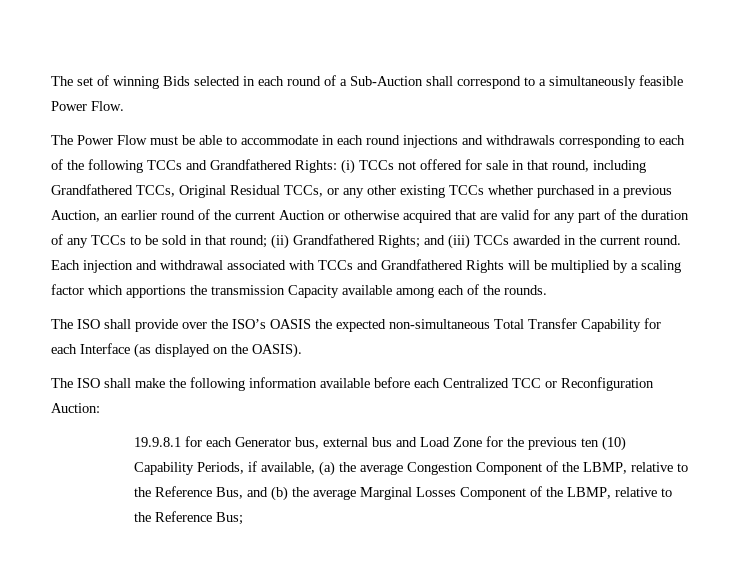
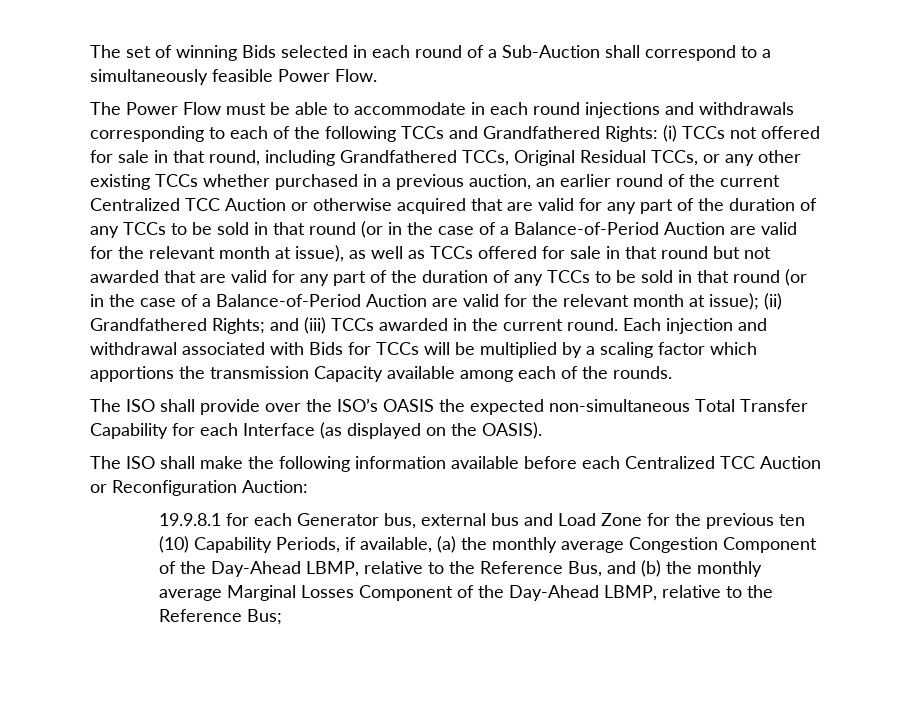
- (i) TCCs not offered for sale in that round, including Grandfathered TCCs, Original Residual TCCs, or any other existing TCCs whether purchased in a previous Auction, an earlier round of the current Auction or otherwise acquired that are valid for any part of the duration of any TCCs to be sold in that round;
+ (i) TCCs not offered for sale in that round, including Grandfathered TCCs, Original Residual TCCs, or any other existing TCCs whether purchased in a previous auction, an earlier round of the current Centralized TCC Auction or otherwise acquired that are valid for any part of the duration of any TCCs to be sold in that round (or in the case of a Balance-of-Period Auction are valid for the relevant month at issue), as well as TCCs offered for sale in that round but not awarded that are valid for any part of the duration of any TCCs to be sold in that round (or in the case of a Balance-of-Period Auction are valid for the relevant month at issue);
- Each injection and withdrawal associated with TCCs and Grandfathered Rights will be multiplied by a scaling factor which apportions the transmission Capacity available among each of the rounds.
+ Each injection and withdrawal associated with Bids for TCCs will be multiplied by a scaling factor which apportions the transmission Capacity available among each of the rounds.
- The ISO shall make the following information available before each Centralized TCC or Reconfiguration Auction:
+ The ISO shall make the following information available before each Centralized TCC Auction or Reconfiguration Auction:
- 19.9.8.1 for each Generator bus, external bus and Load Zone for the previous ten (10) Capability Periods, if available, (a) the average Congestion Component of the LBMP, relative to the Reference Bus, and (b) the average Marginal Losses Component of the LBMP, relative to the Reference Bus;
+ 19.9.8.1 for each Generator bus, external bus and Load Zone for the previous ten (10) Capability Periods, if available, (a) the monthly average Congestion Component of the Day-Ahead LBMP, relative to the Reference Bus, and (b) the monthly average Marginal Losses Component of the Day-Ahead LBMP, relative to the Reference Bus;

